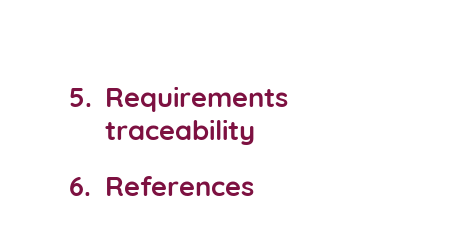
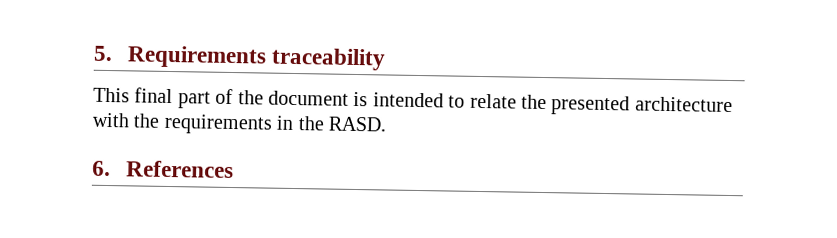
+ This final part of the document is intended to relate the presented architecture with the requirements in the RASD.

